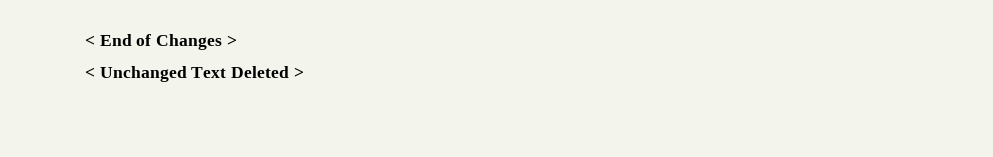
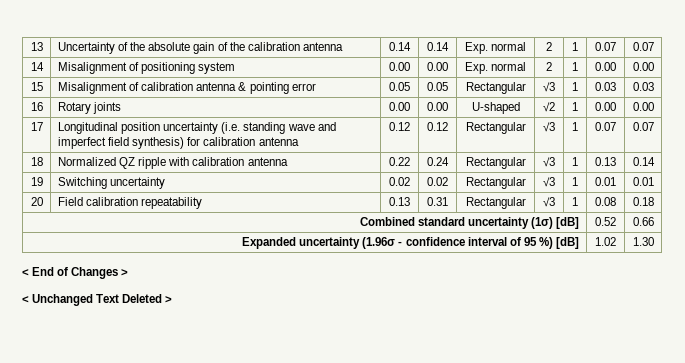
+ 13 | Uncertainty of the absolute gain of the calibration antenna | 0.14 | 0.14 | Exp. normal | 2 | 1 | 0.07 | 0.07
+ 14 | Misalignment of positioning system | 0.00 | 0.00 | Exp. normal | 2 | 1 | 0.00 | 0.00
+ 15 | Misalignment of calibration antenna & pointing error | 0.05 | 0.05 | Rectangular | √3 | 1 | 0.03 | 0.03
+ 16 | Rotary joints | 0.00 | 0.00 | U-shaped | √2 | 1 | 0.00 | 0.00
+ 17 | Longitudinal position uncertainty (i.e. standing wave and imperfect field synthesis) for calibration antenna | 0.12 | 0.12 | Rectangular | √3 | 1 | 0.07 | 0.07
+ 18 | Normalized QZ ripple with calibration antenna | 0.22 | 0.24 | Rectangular | √3 | 1 | 0.13 | 0.14
+ 19 | Switching uncertainty | 0.02 | 0.02 | Rectangular | √3 | 1 | 0.01 | 0.01
+ 20 | Field calibration repeatability | 0.13 | 0.31 | Rectangular | √3 | 1 | 0.08 | 0.18
+ Combined standard uncertainty (1σ) [dB] | 0.52 | 0.66
+ Expanded uncertainty (1.96σ - confidence interval of 95 %) [dB] | 1.02 | 1.30

